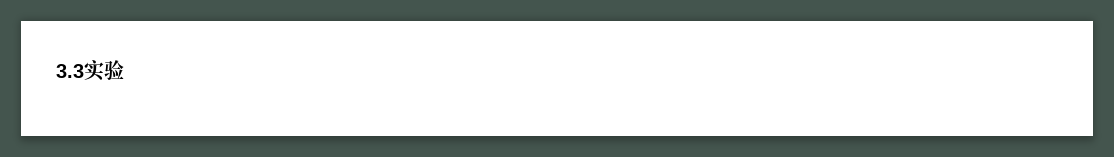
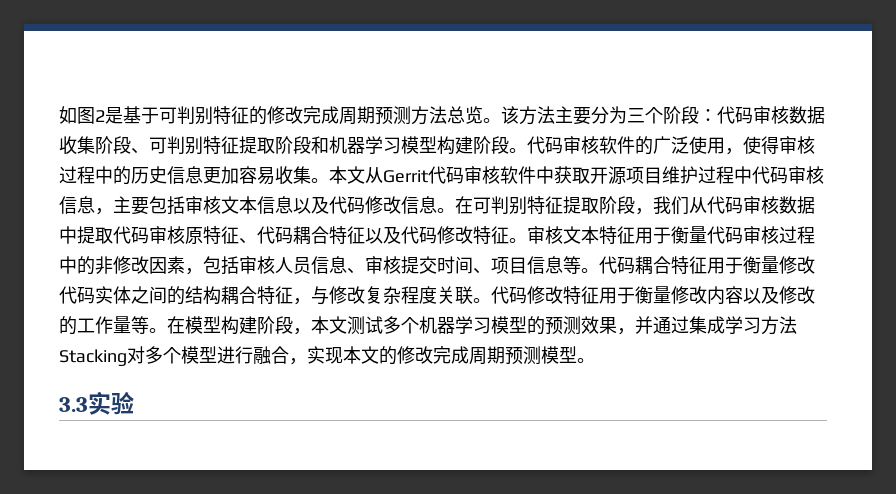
+ 如图2是基于可判别特征的修改完成周期预测方法总览。该方法主要分为三个阶段：代码审核数据收集阶段、可判别特征提取阶段和机器学习模型构建阶段。代码审核软件的广泛使用，使得审核过程中的历史信息更加容易收集。本文从Gerrit代码审核软件中获取开源项目维护过程中代码审核信息，主要包括审核文本信息以及代码修改信息。在可判别特征提取阶段，我们从代码审核数据中提取代码审核原特征、代码耦合特征以及代码修改特征。审核文本特征用于衡量代码审核过程中的非修改因素，包括审核人员信息、审核提交时间、项目信息等。代码耦合特征用于衡量修改代码实体之间的结构耦合特征，与修改复杂程度关联。代码修改特征用于衡量修改内容以及修改的工作量等。在模型构建阶段，本文测试多个机器学习模型的预测效果，并通过集成学习方法Stacking对多个模型进行融合，实现本文的修改完成周期预测模型。

